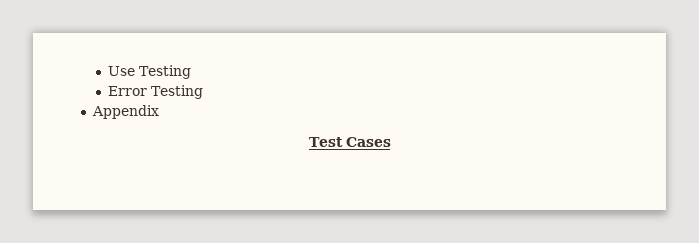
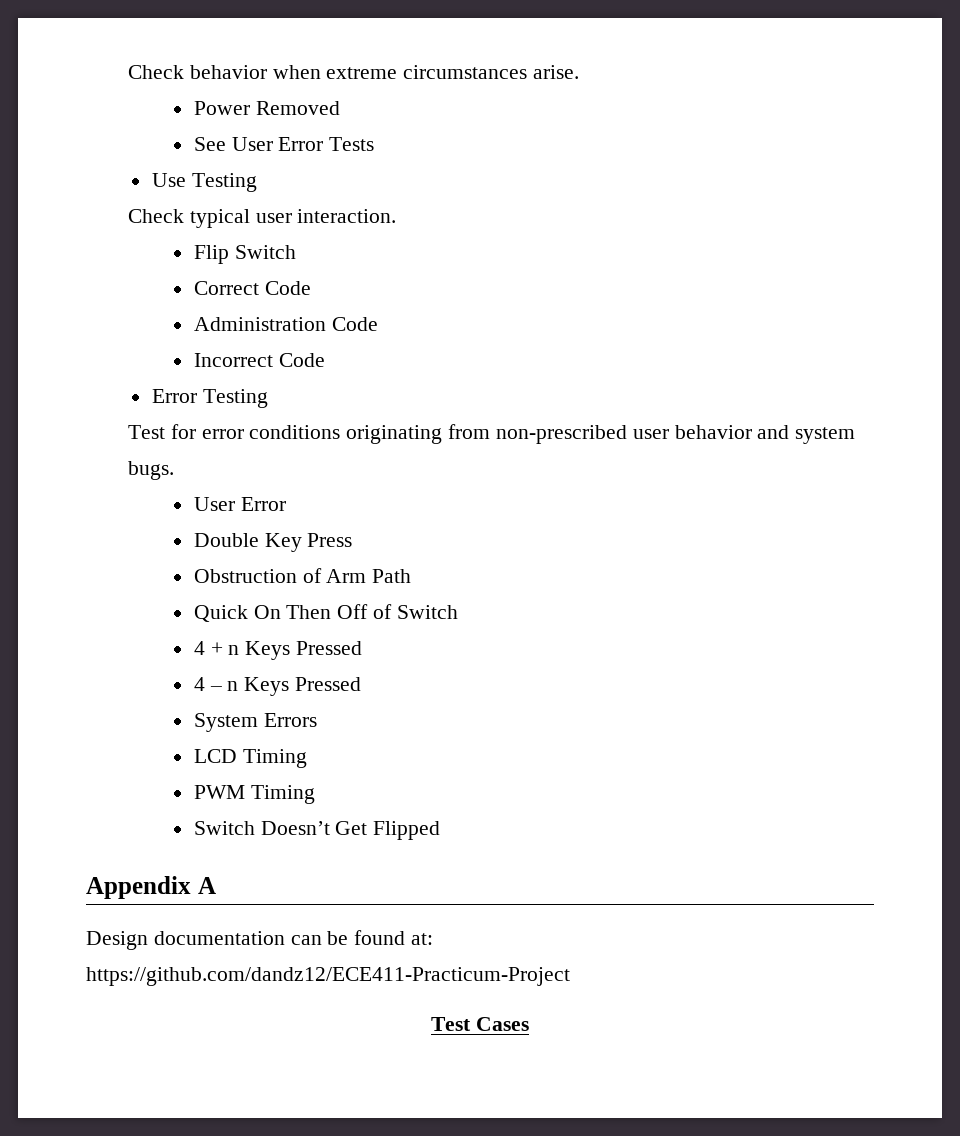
+ Check behavior when extreme circumstances arise.
+ Power Removed
+ See User Error Tests
  Use Testing
+ Check typical user interaction.
+ Flip Switch
+ Correct Code
+ Administration Code
+ Incorrect Code
  Error Testing
- Appendix
+ Test for error conditions originating from non-prescribed user behavior and system bugs.
+ User Error
+ Double Key Press
+ Obstruction of Arm Path
+ Quick On Then Off of Switch
+ 4 + n Keys Pressed
+ 4 – n Keys Pressed
+ System Errors
+ LCD Timing
+ PWM Timing
+ Switch Doesn’t Get Flipped
+ Appendix A
+ Design documentation can be found at: https://github.com/dandz12/ECE411-Practicum-Project

